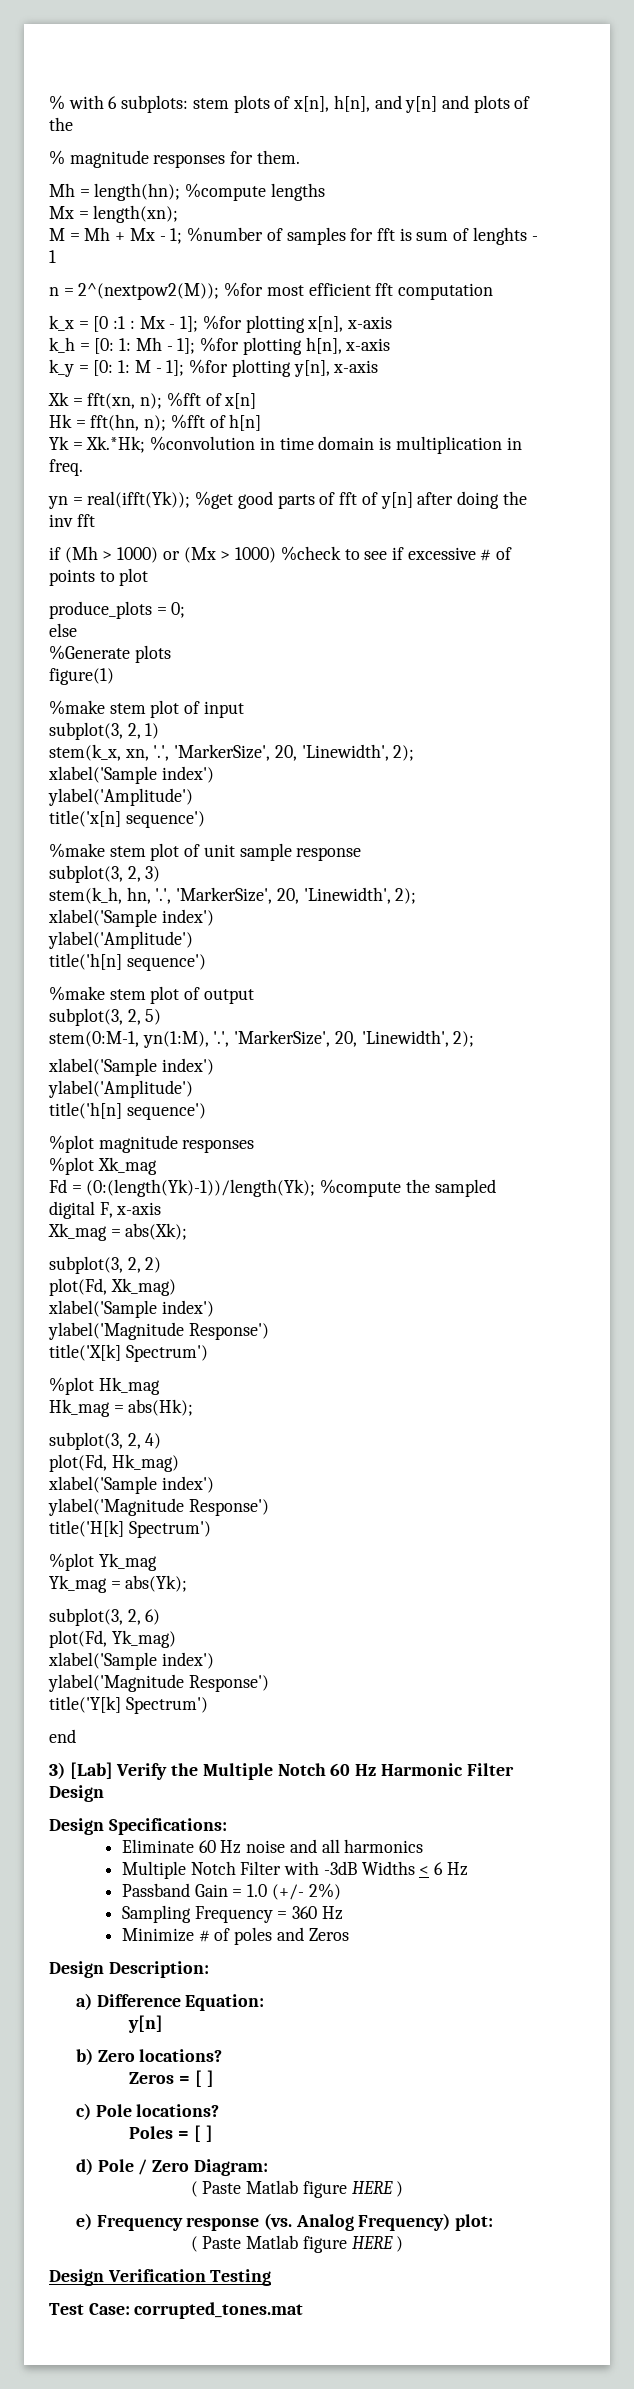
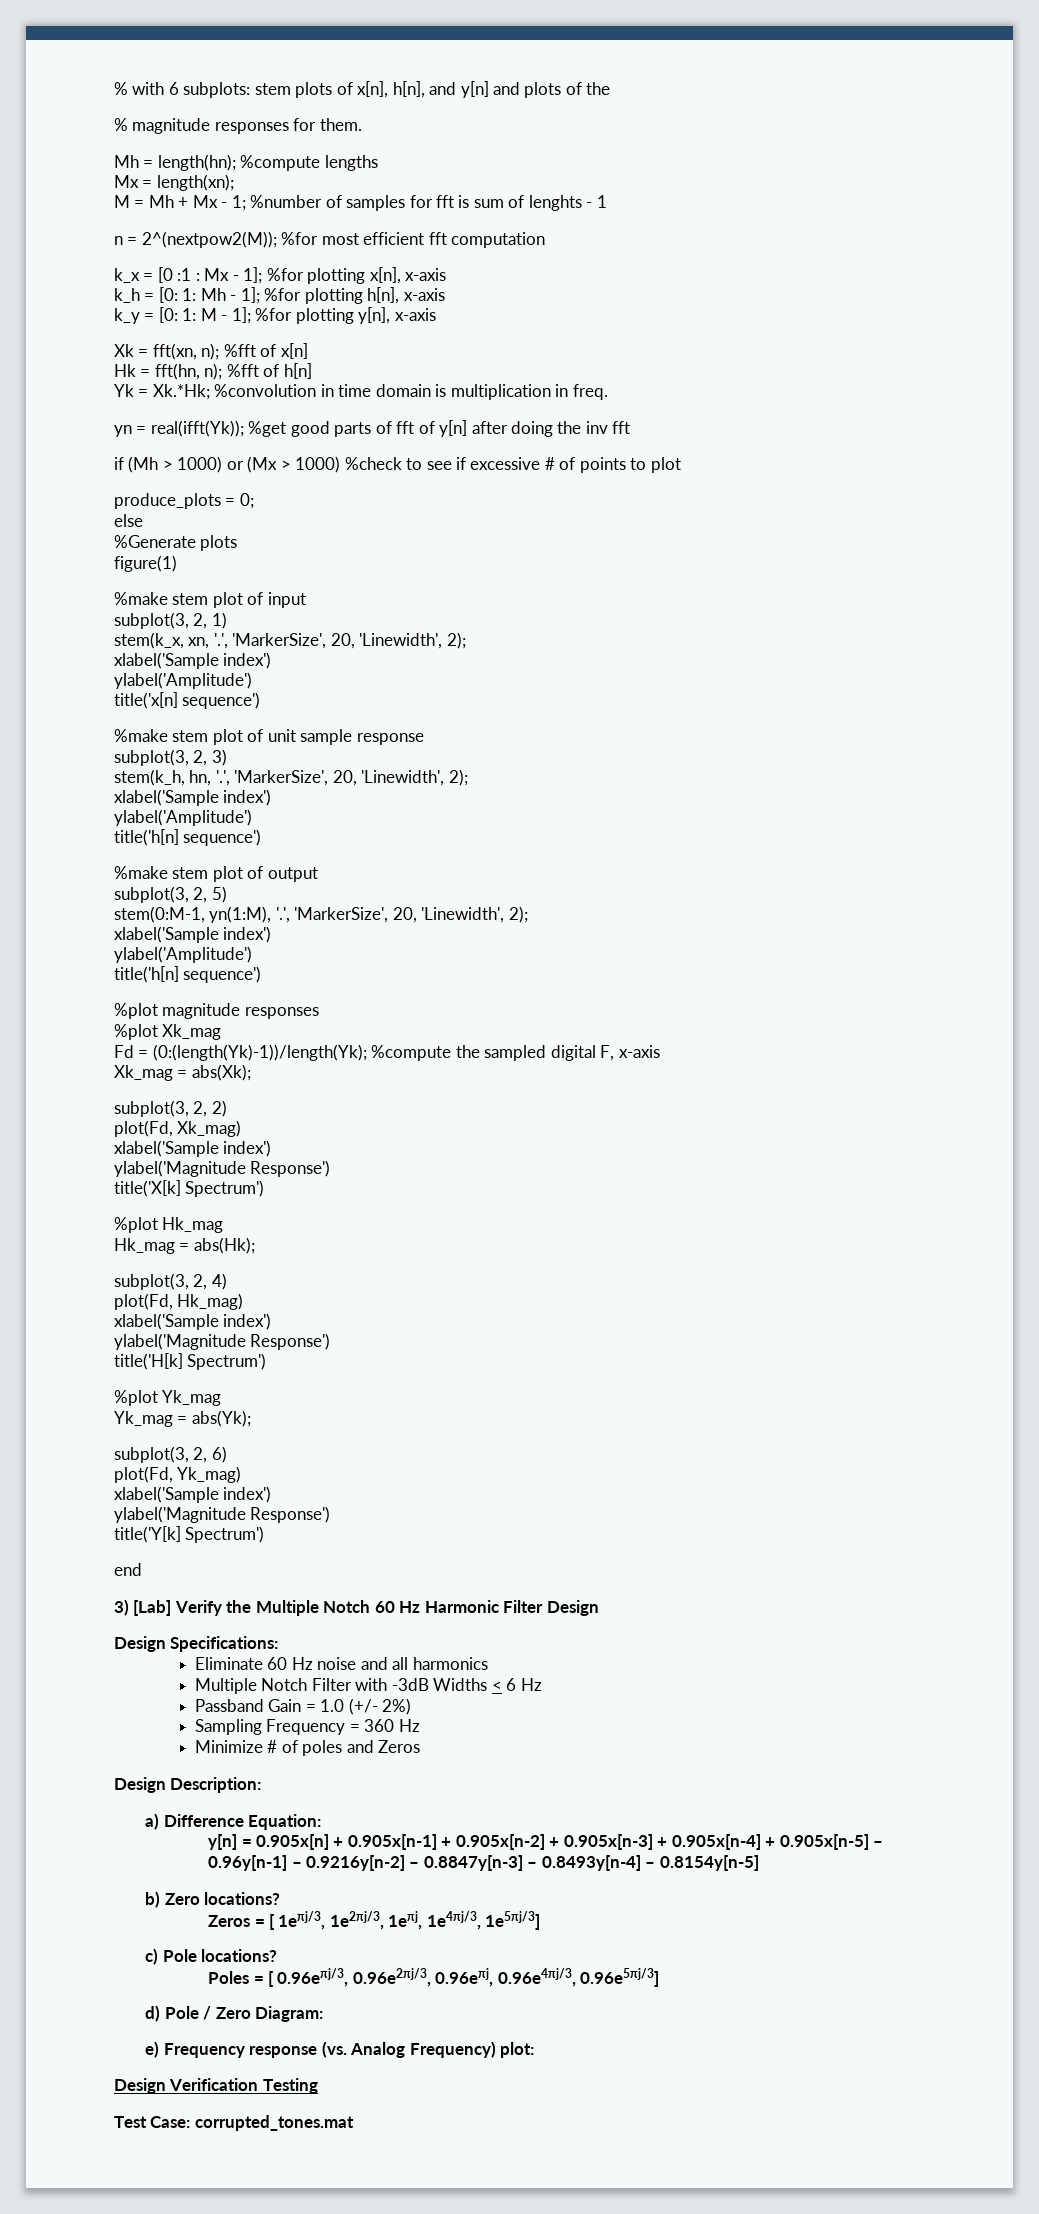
  a) Difference Equation:
- y[n]
+ y[n] = 0.905x[n] + 0.905x[n-1] + 0.905x[n-2] + 0.905x[n-3] + 0.905x[n-4] + 0.905x[n-5] – 0.96y[n-1] – 0.9216y[n-2] – 0.8847y[n-3] – 0.8493y[n-4] – 0.8154y[n-5]
- Zeros = [ ]
+ Zeros = [ 1eπj/3, 1e2πj/3, 1eπj, 1e4πj/3, 1e5πj/3]
- Poles = [ ]
+ Poles = [ 0.96eπj/3, 0.96e2πj/3, 0.96eπj, 0.96e4πj/3, 0.96e5πj/3]
  d) Pole / Zero Diagram:
- ( Paste Matlab figure HERE )
  e) Frequency response (vs. Analog Frequency) plot:
- ( Paste Matlab figure HERE )

